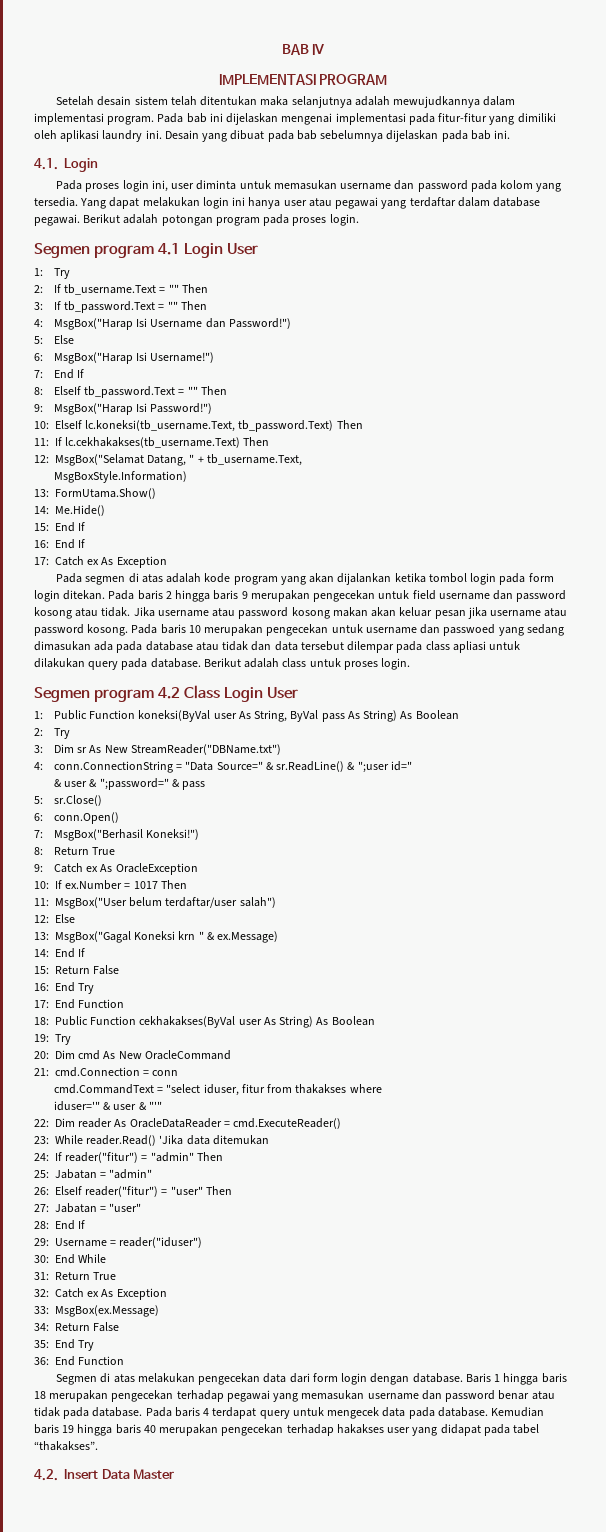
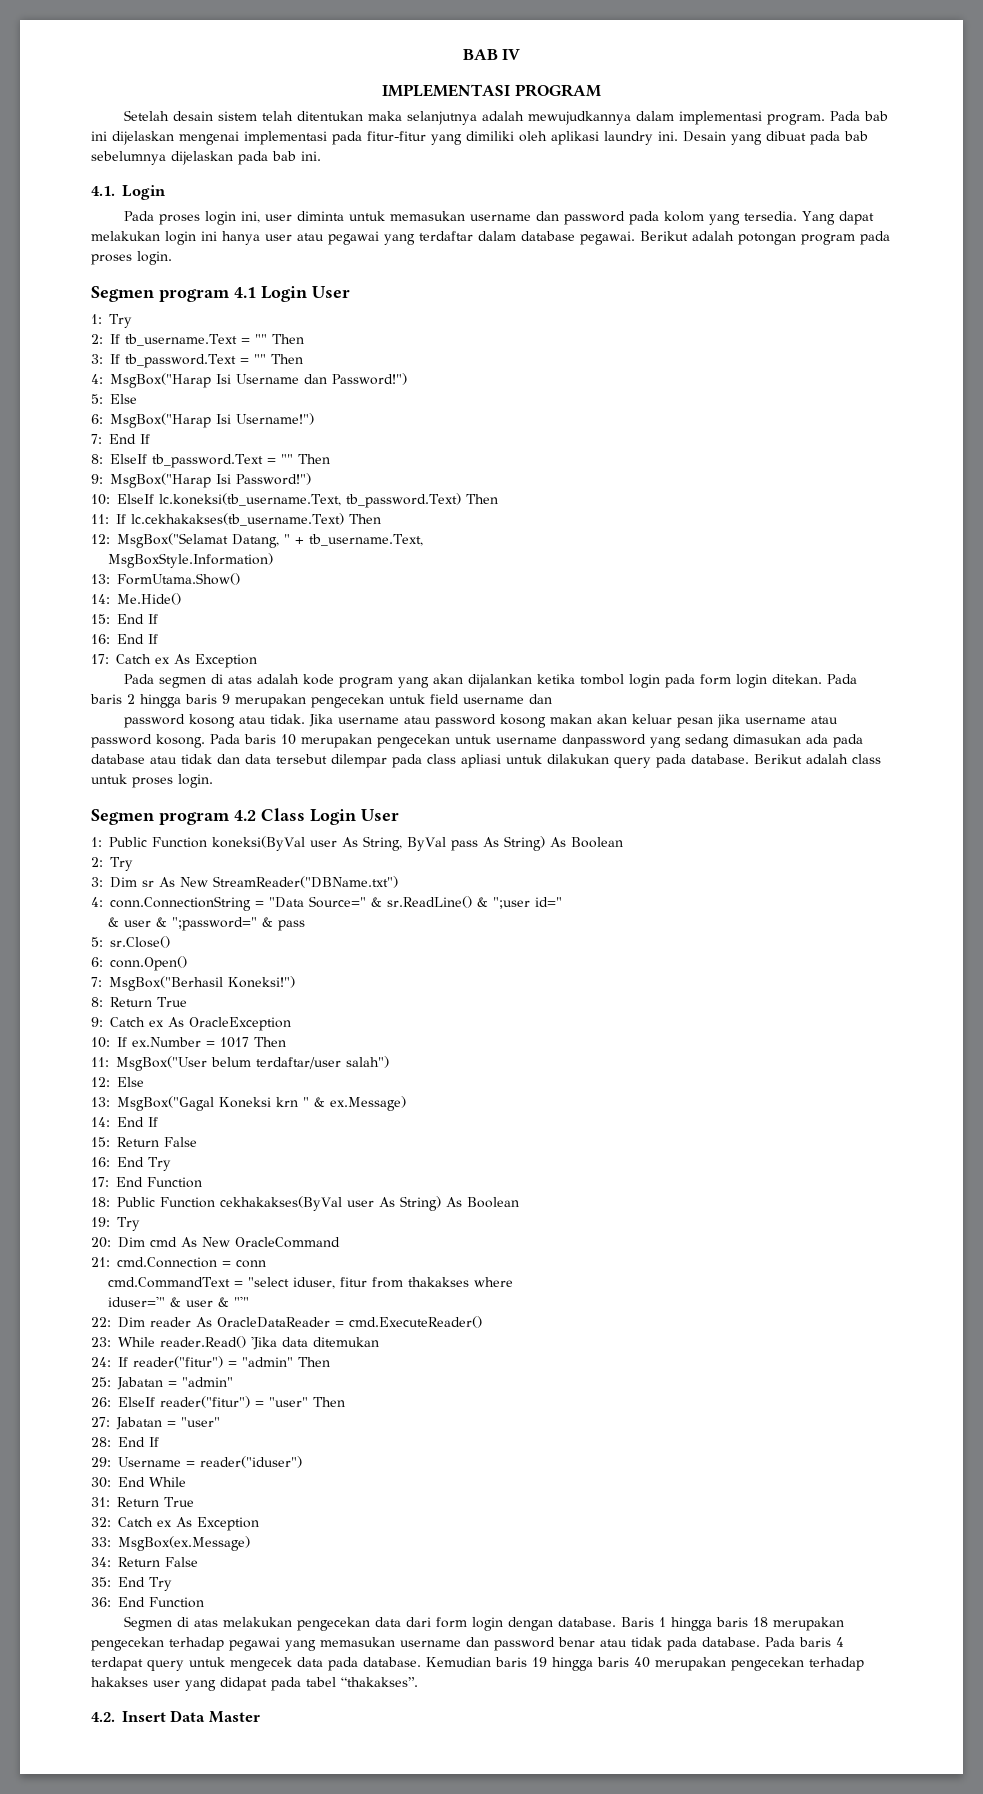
- Pada baris 2 hingga baris 9 merupakan pengecekan untuk field username dan password kosong atau tidak.
+ Pada baris 2 hingga baris 9 merupakan pengecekan untuk field username dan
+ password kosong atau tidak.
- Pada baris 10 merupakan pengecekan untuk username dan passwoed yang sedang dimasukan ada pada database atau tidak dan data tersebut dilempar pada class apliasi untuk dilakukan query pada database.
+ Pada baris 10 merupakan pengecekan untuk username danpassword yang sedang dimasukan ada pada database atau tidak dan data tersebut dilempar pada class apliasi untuk dilakukan query pada database.

